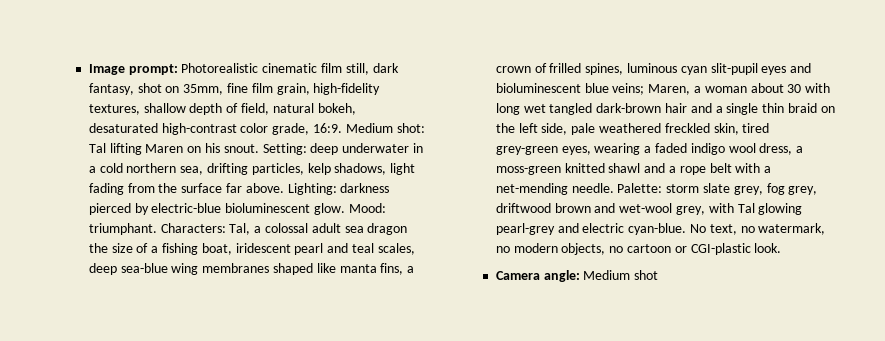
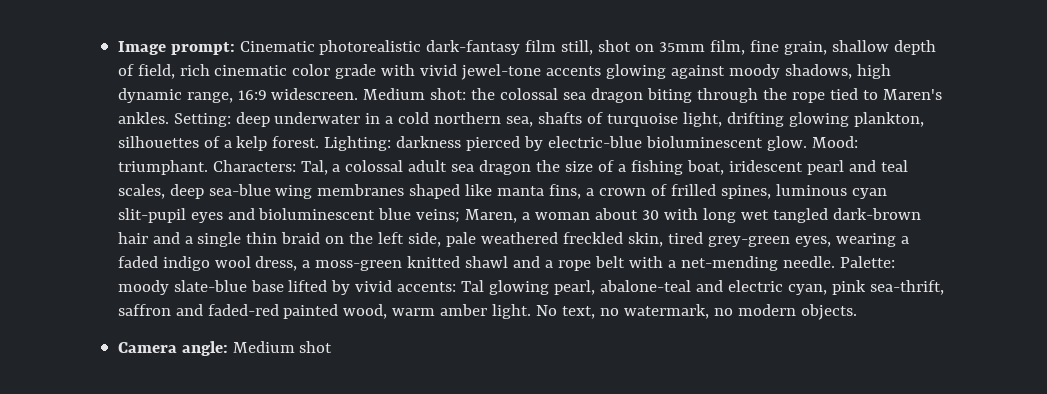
- Image prompt: Photorealistic cinematic film still, dark fantasy, shot on 35mm, fine film grain, high-fidelity textures, shallow depth of field, natural bokeh, desaturated high-contrast color grade, 16:9. Medium shot: Tal lifting Maren on his snout.
+ Image prompt: Cinematic photorealistic dark-fantasy film still, shot on 35mm film, fine grain, shallow depth of field, rich cinematic color grade with vivid jewel-tone accents glowing against moody shadows, high dynamic range, 16:9 widescreen. Medium shot: the colossal sea dragon biting through the rope tied to Maren's ankles.
- Setting: deep underwater in a cold northern sea, drifting particles, kelp shadows, light fading from the surface far above.
+ Setting: deep underwater in a cold northern sea, shafts of turquoise light, drifting glowing plankton, silhouettes of a kelp forest.
- Palette: storm slate grey, fog grey, driftwood brown and wet-wool grey, with Tal glowing pearl-grey and electric cyan-blue.
+ Palette: moody slate-blue base lifted by vivid accents: Tal glowing pearl, abalone-teal and electric cyan, pink sea-thrift, saffron and faded-red painted wood, warm amber light.
- No text, no watermark, no modern objects, no cartoon or CGI-plastic look.
+ No text, no watermark, no modern objects.

